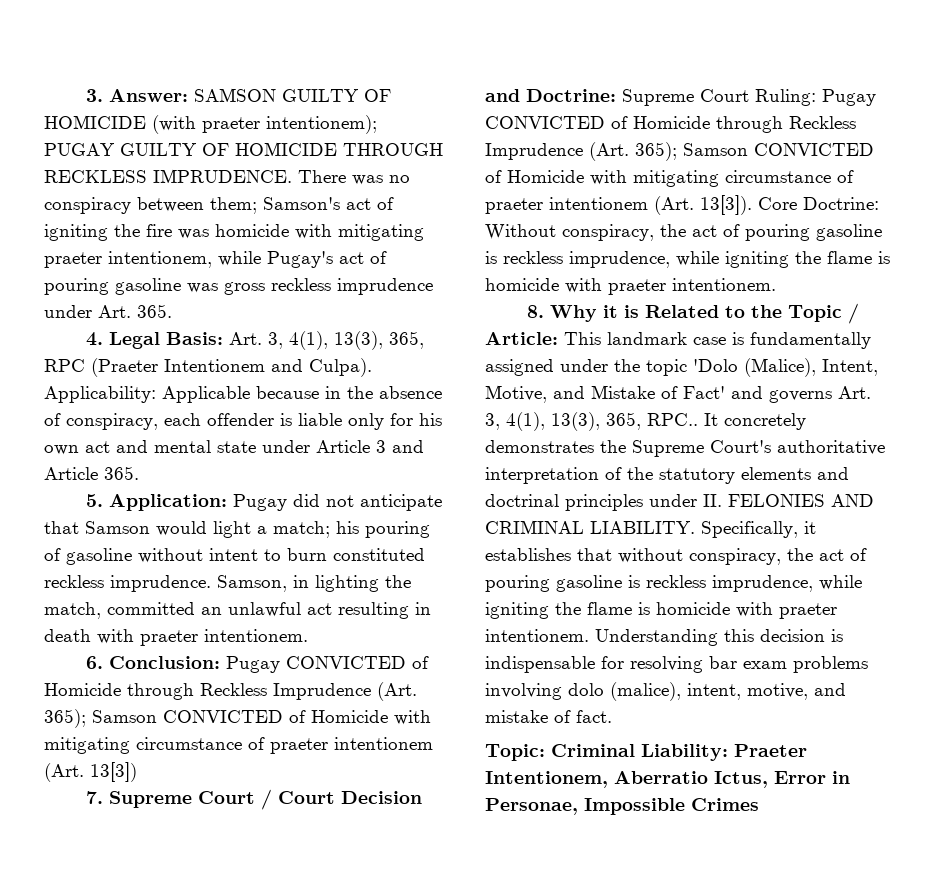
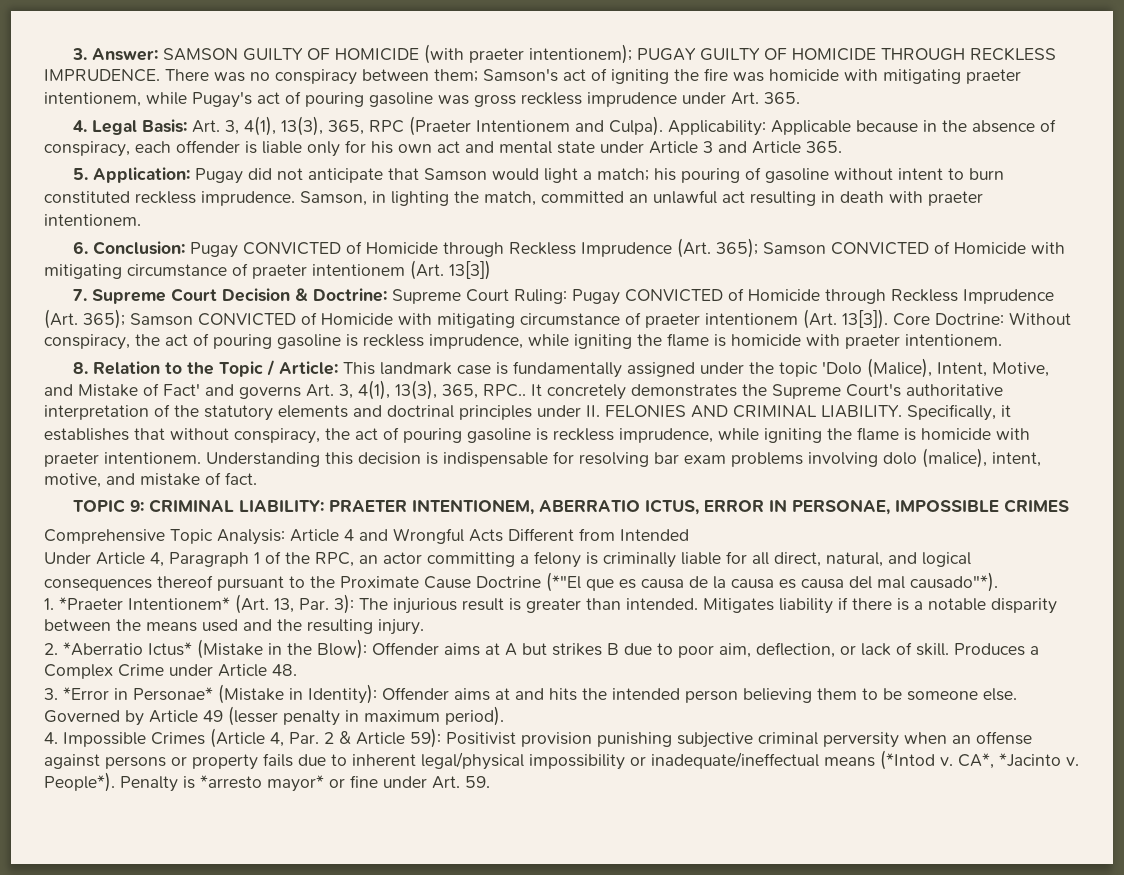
- 7. Supreme Court / Court Decision and Doctrine: Supreme Court Ruling: Pugay CONVICTED of Homicide through Reckless Imprudence (Art. 365); Samson CONVICTED of Homicide with mitigating circumstance of praeter intentionem (Art. 13[3]).
+ 7. Supreme Court Decision & Doctrine: Supreme Court Ruling: Pugay CONVICTED of Homicide through Reckless Imprudence (Art. 365); Samson CONVICTED of Homicide with mitigating circumstance of praeter intentionem (Art. 13[3]).
- 8. Why it is Related to the Topic / Article: This landmark case is fundamentally assigned under the topic 'Dolo (Malice), Intent, Motive, and Mistake of Fact' and governs Art. 3, 4(1), 13(3), 365, RPC..
+ 8. Relation to the Topic / Article: This landmark case is fundamentally assigned under the topic 'Dolo (Malice), Intent, Motive, and Mistake of Fact' and governs Art. 3, 4(1), 13(3), 365, RPC..
- Topic: Criminal Liability: Praeter Intentionem, Aberratio Ictus, Error in Personae, Impossible Crimes
+ TOPIC 9: CRIMINAL LIABILITY: PRAETER INTENTIONEM, ABERRATIO ICTUS, ERROR IN PERSONAE, IMPOSSIBLE CRIMES
+ Comprehensive Topic Analysis: Article 4 and Wrongful Acts Different from Intended
+ Under Article 4, Paragraph 1 of the RPC, an actor committing a felony is criminally liable for all direct, natural, and logical consequences thereof pursuant to the Proximate Cause Doctrine (*"El que es causa de la causa es causa del mal causado"*).
+ 1. *Praeter Intentionem* (Art. 13, Par. 3): The injurious result is greater than intended. Mitigates liability if there is a notable disparity between the means used and the resulting injury.
+ 2. *Aberratio Ictus* (Mistake in the Blow): Offender aims at A but strikes B due to poor aim, deflection, or lack of skill. Produces a Complex Crime under Article 48.
+ 3. *Error in Personae* (Mistake in Identity): Offender aims at and hits the intended person believing them to be someone else. Governed by Article 49 (lesser penalty in maximum period).
+ 4. Impossible Crimes (Article 4, Par. 2 & Article 59): Positivist provision punishing subjective criminal perversity when an offense against persons or property fails due to inherent legal/physical impossibility or inadequate/ineffectual means (*Intod v. CA*, *Jacinto v. People*). Penalty is *arresto mayor* or fine under Art. 59.

